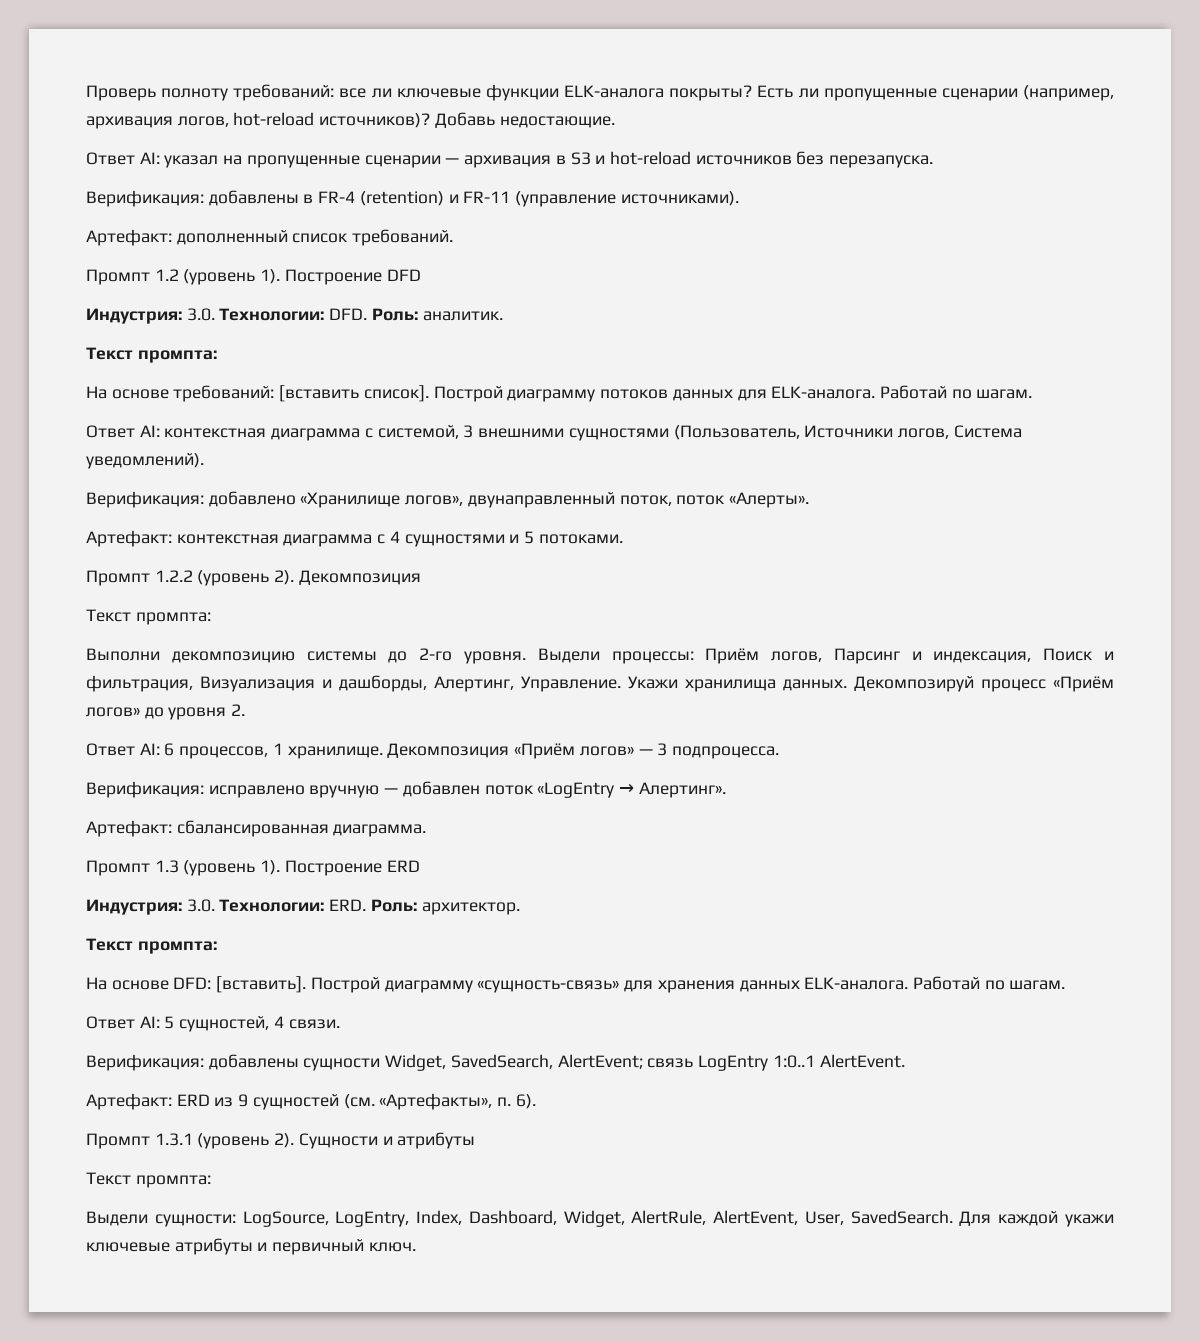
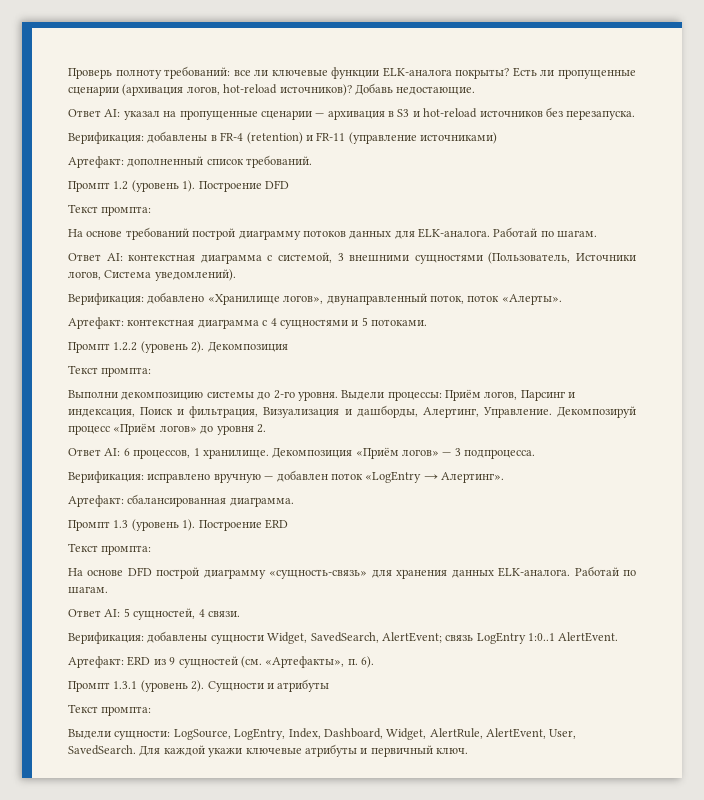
- Есть ли пропущенные сценарии (например, архивация логов, hot-reload источников)?
+ Есть ли пропущенные сценарии (архивация логов, hot-reload источников)?
- Верификация: добавлены в FR-4 (retention) и FR-11 (управление источниками).
+ Верификация: добавлены в FR-4 (retention) и FR-11 (управление источниками)
  Построение DFD
- Индустрия: 3.0. Технологии: DFD. Роль: аналитик.
  Текст промпта:
- На основе требований: [вставить список]. Построй диаграмму потоков данных для ELK-аналога.
+ На основе требований построй диаграмму потоков данных для ELK-аналога.
- Укажи хранилища данных.
  Построение ERD
- Индустрия: 3.0. Технологии: ERD. Роль: архитектор.
  Текст промпта:
- На основе DFD: [вставить]. Построй диаграмму «сущность-связь» для хранения данных ELK-аналога.
+ На основе DFD построй диаграмму «сущность-связь» для хранения данных ELK-аналога.

